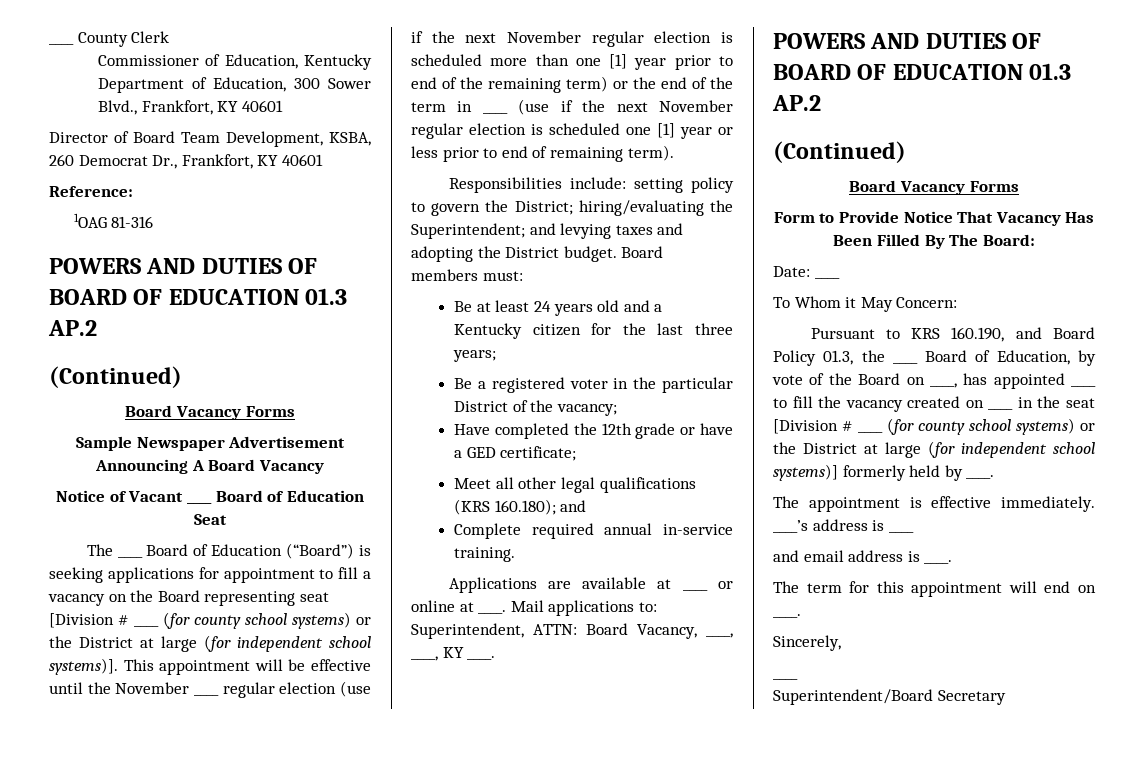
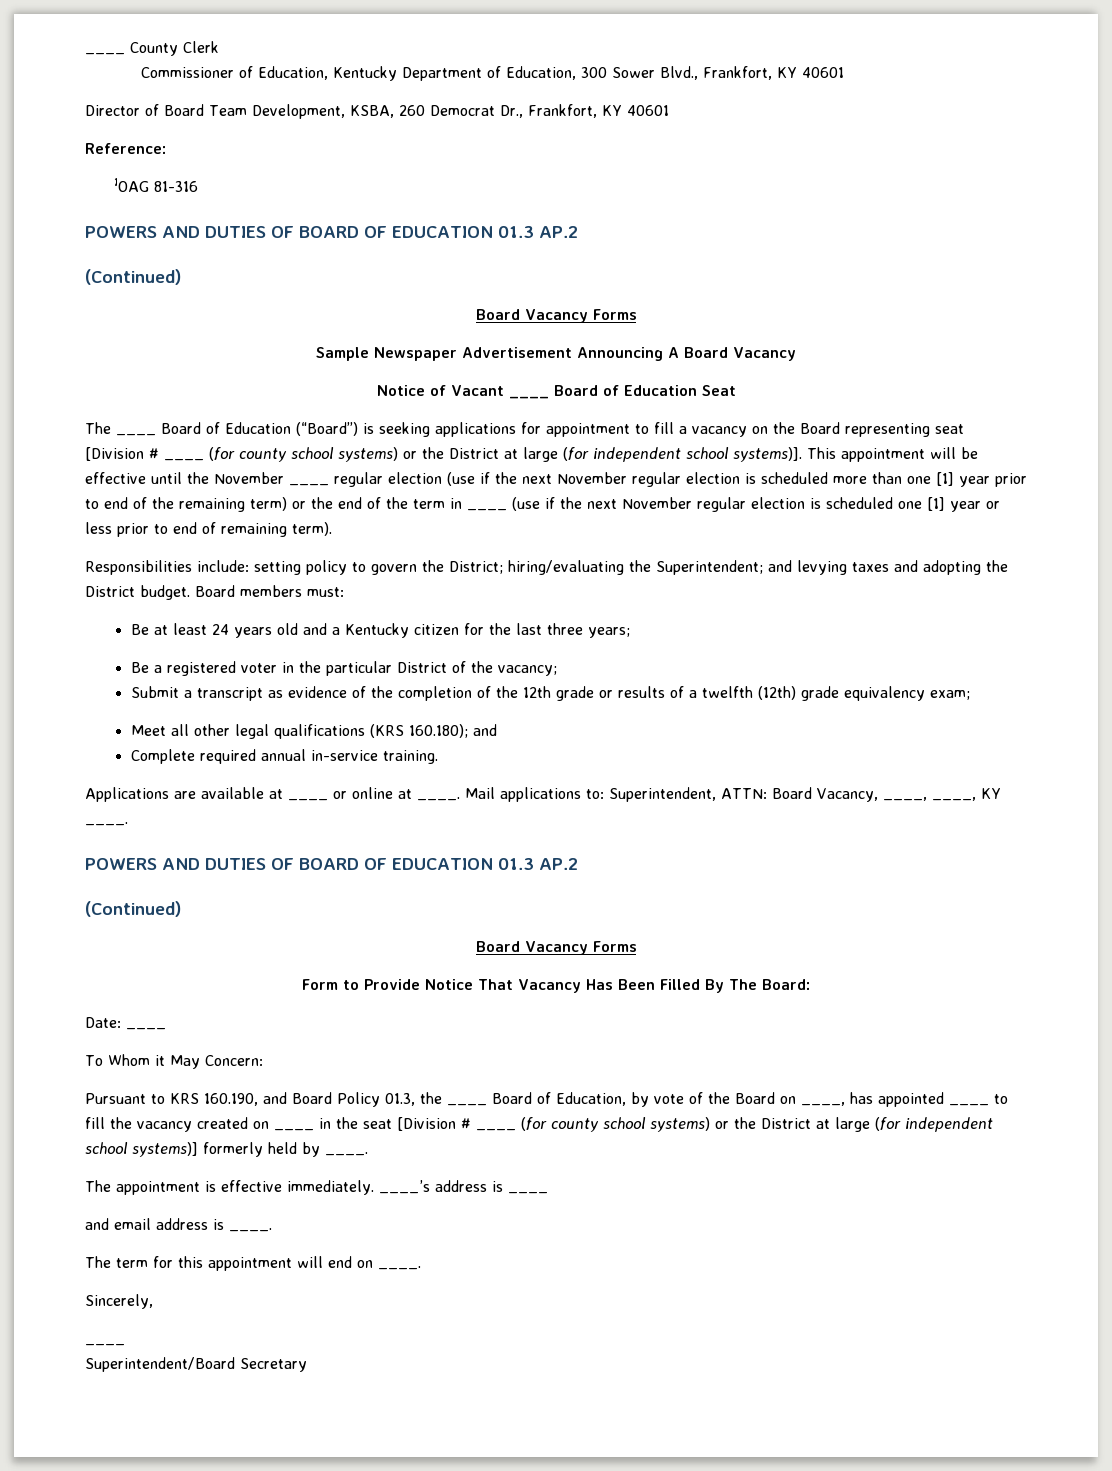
- Have completed the 12th grade or have a GED certificate;
+ Submit a transcript as evidence of the completion of the 12th grade or results of a twelfth (12th) grade equivalency exam;

